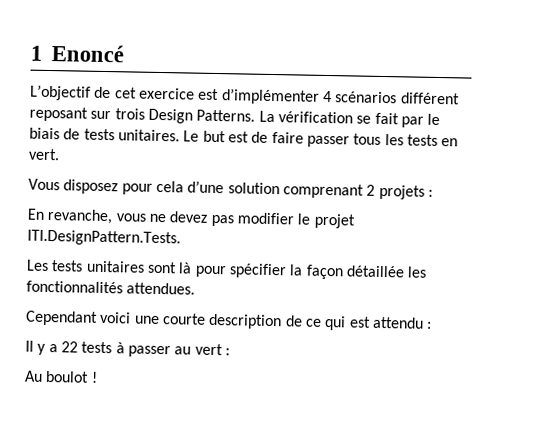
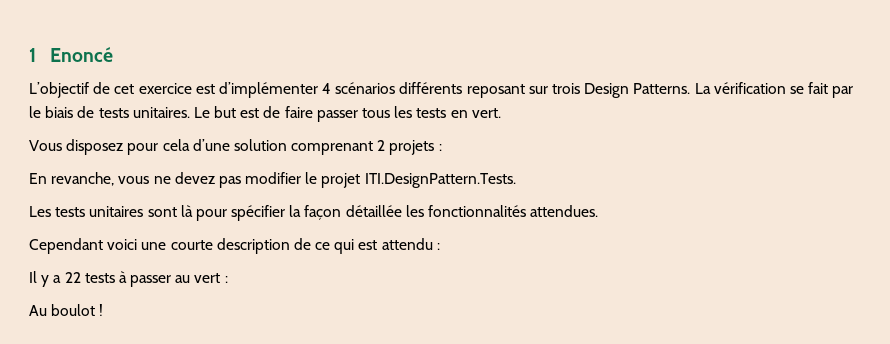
- L’objectif de cet exercice est d’implémenter 4 scénarios différent reposant sur trois Design Patterns.
+ L’objectif de cet exercice est d’implémenter 4 scénarios différents reposant sur trois Design Patterns.

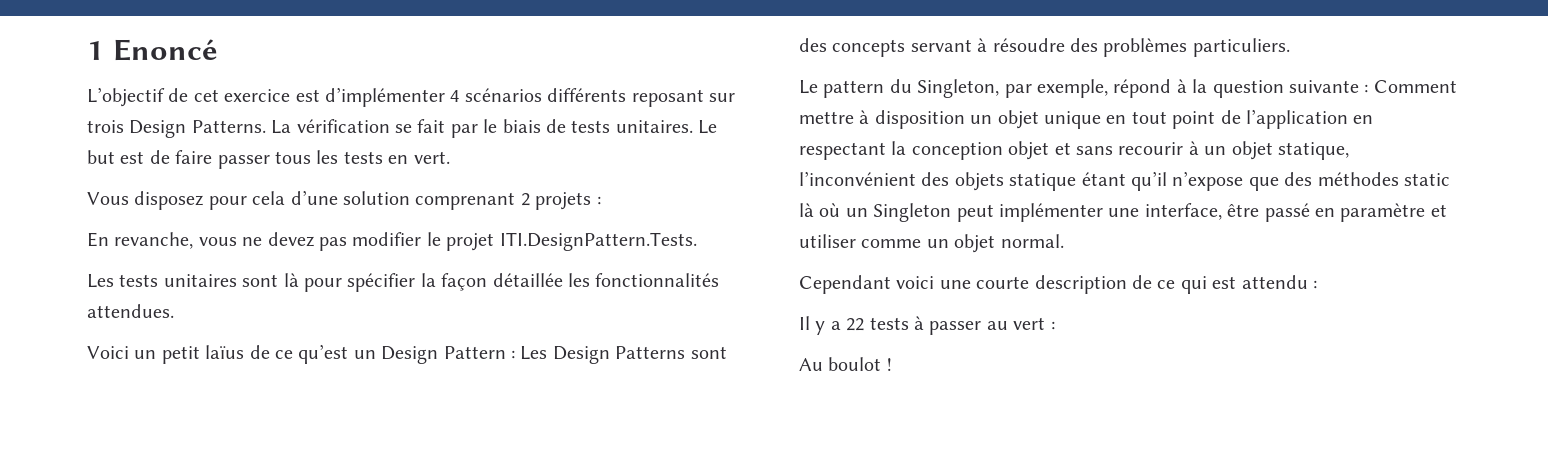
+ Voici un petit laïus de ce qu’est un Design Pattern : Les Design Patterns sont des concepts servant à résoudre des problèmes particuliers.
+ Le pattern du Singleton, par exemple, répond à la question suivante : Comment mettre à disposition un objet unique en tout point de l’application en respectant la conception objet et sans recourir à un objet statique, l’inconvénient des objets statique étant qu’il n’expose que des méthodes static là où un Singleton peut implémenter une interface, être passé en paramètre et utiliser comme un objet normal.

